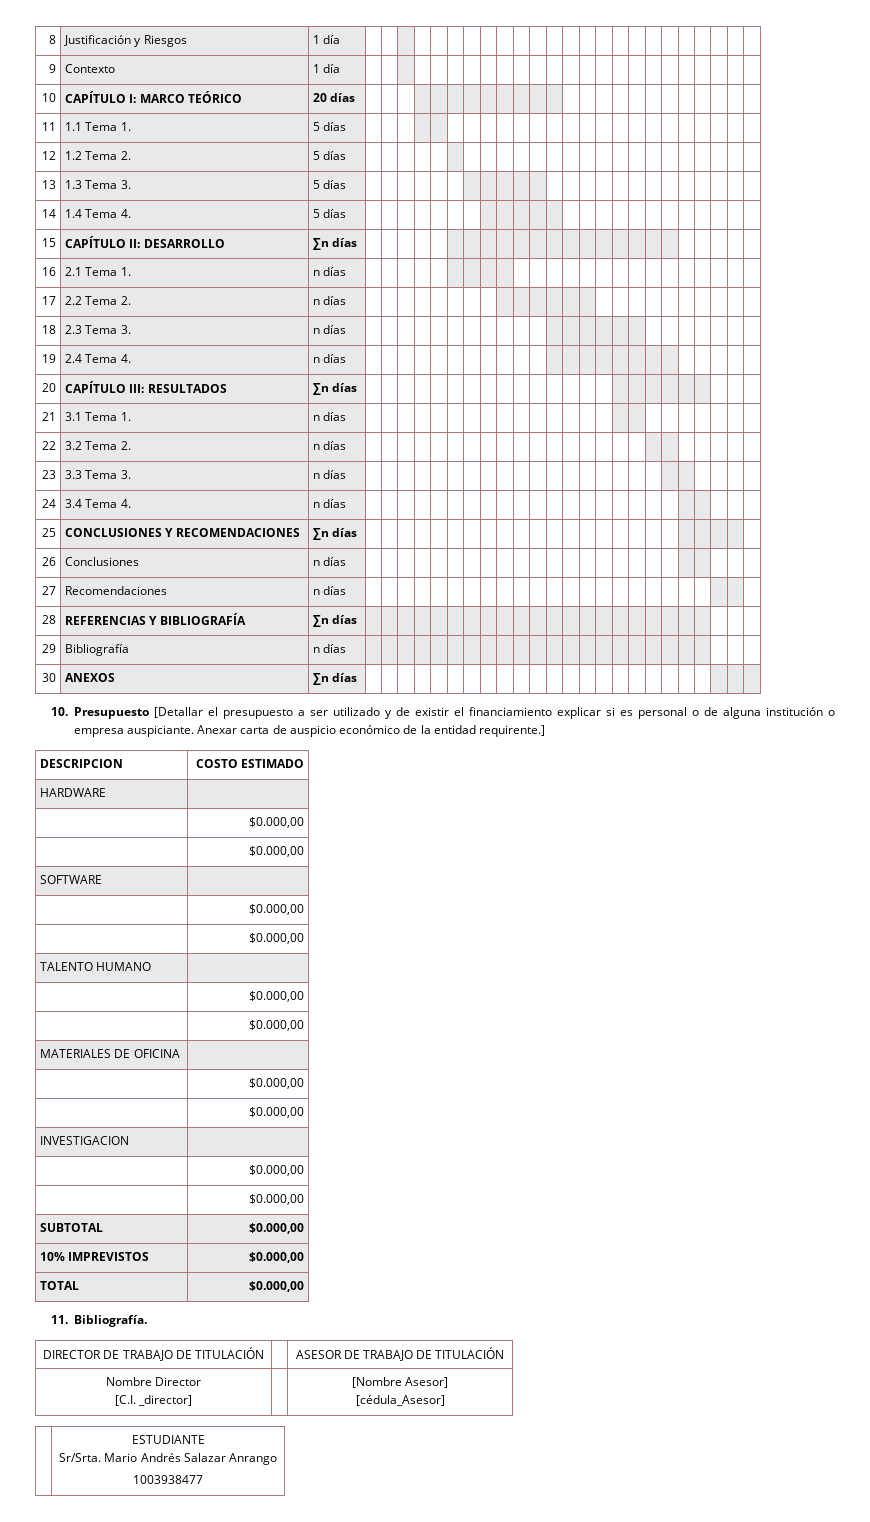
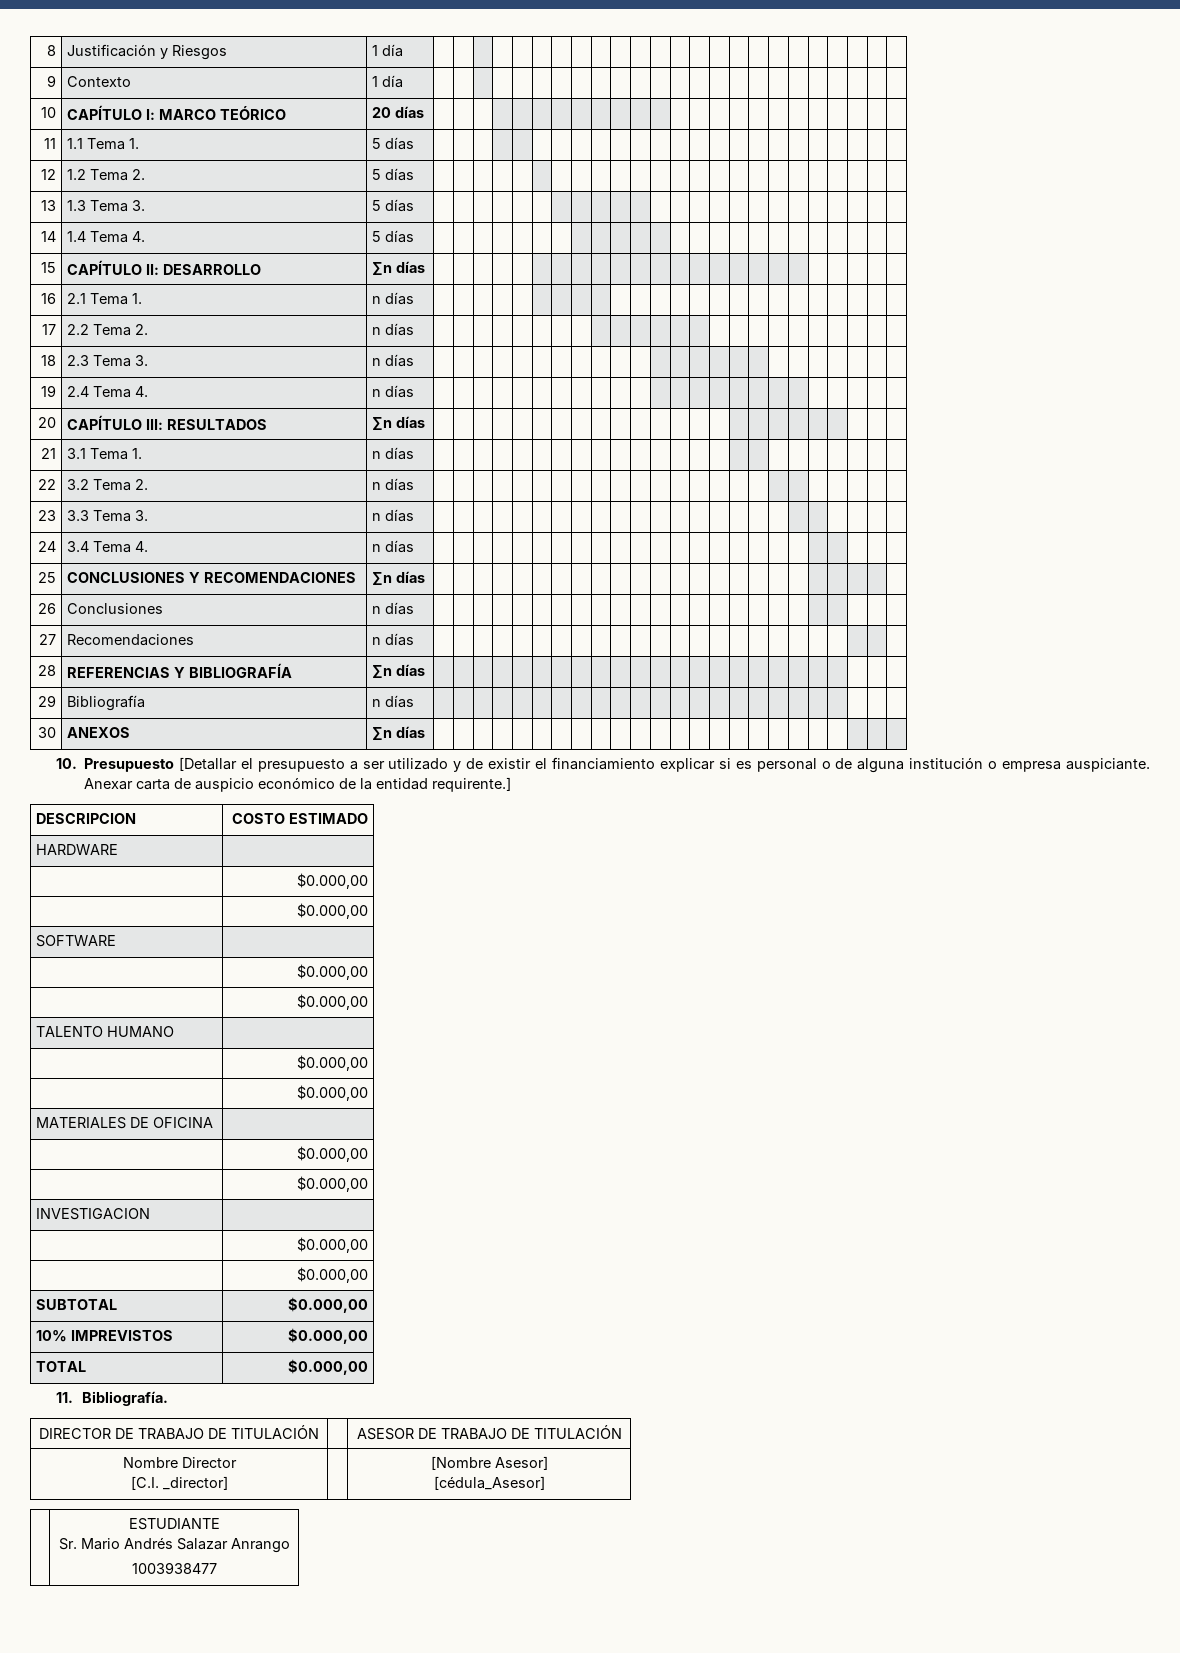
  | ESTUDIANTE
- Sr/Srta. Mario Andrés Salazar Anrango
+ Sr. Mario Andrés Salazar Anrango

